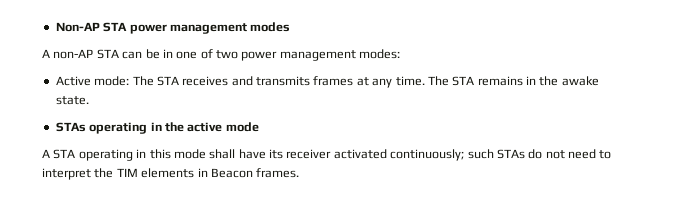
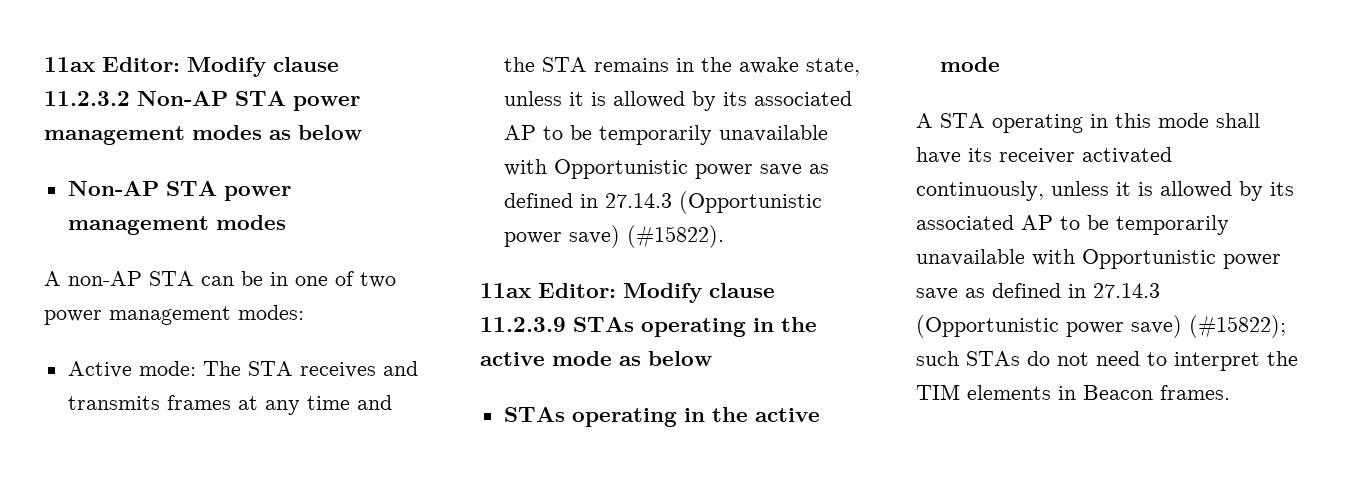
+ 11ax Editor: Modify clause 11.2.3.2 Non-AP STA power management modes as below
- Active mode: The STA receives and transmits frames at any time. The STA remains in the awake state.
+ Active mode: The STA receives and transmits frames at any time and the STA remains in the awake state, unless it is allowed by its associated AP to be temporarily unavailable with Opportunistic power save as defined in 27.14.3 (Opportunistic power save) (#15822).
+ 11ax Editor: Modify clause 11.2.3.9 STAs operating in the active mode as below
- A STA operating in this mode shall have its receiver activated continuously; such STAs do not need to interpret the TIM elements in Beacon frames.
+ A STA operating in this mode shall have its receiver activated continuously, unless it is allowed by its associated AP to be temporarily unavailable with Opportunistic power save as defined in 27.14.3 (Opportunistic power save) (#15822); such STAs do not need to interpret the TIM elements in Beacon frames.

